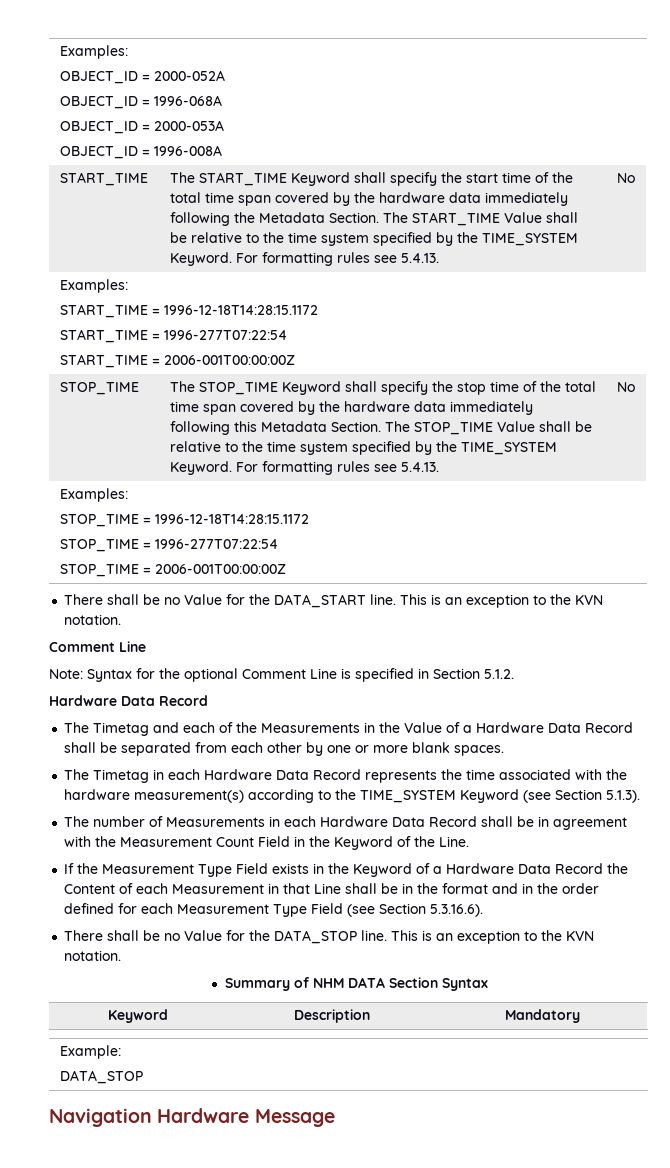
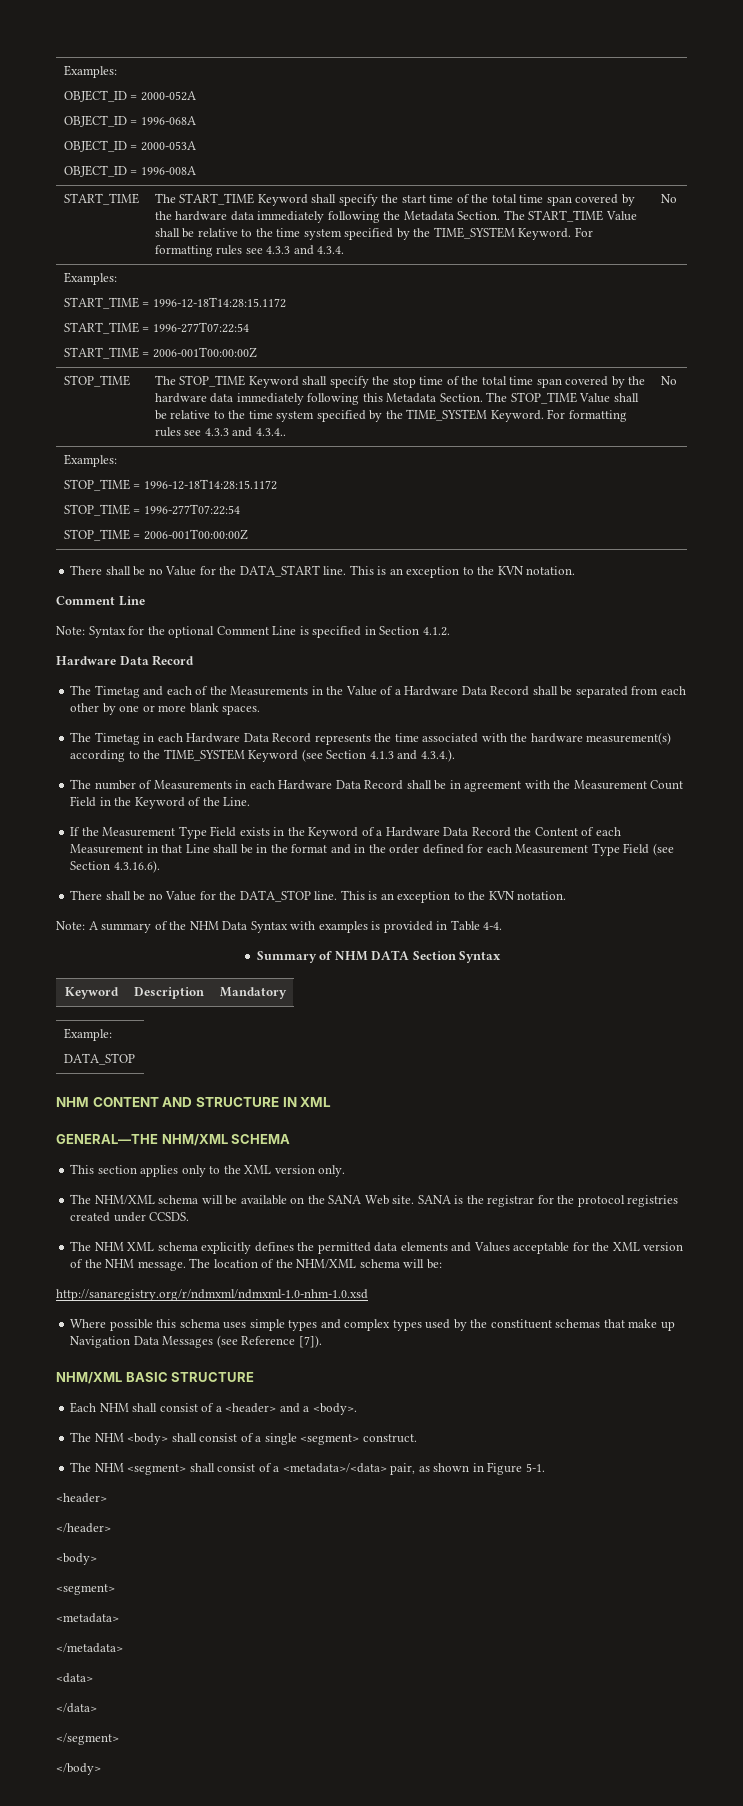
- The START_TIME Value shall be relative to the time system specified by the TIME_SYSTEM Keyword. For formatting rules see 5.4.13.
+ The START_TIME Value shall be relative to the time system specified by the TIME_SYSTEM Keyword. For formatting rules see 4.3.3 and 4.3.4.
- The STOP_TIME Value shall be relative to the time system specified by the TIME_SYSTEM Keyword. For formatting rules see 5.4.13.
+ The STOP_TIME Value shall be relative to the time system specified by the TIME_SYSTEM Keyword. For formatting rules see 4.3.3 and 4.3.4..
- Note: Syntax for the optional Comment Line is specified in Section 5.1.2.
+ Note: Syntax for the optional Comment Line is specified in Section 4.1.2.
- The Timetag in each Hardware Data Record represents the time associated with the hardware measurement(s) according to the TIME_SYSTEM Keyword (see Section 5.1.3).
+ The Timetag in each Hardware Data Record represents the time associated with the hardware measurement(s) according to the TIME_SYSTEM Keyword (see Section 4.1.3 and 4.3.4.).
- If the Measurement Type Field exists in the Keyword of a Hardware Data Record the Content of each Measurement in that Line shall be in the format and in the order defined for each Measurement Type Field (see Section 5.3.16.6).
+ If the Measurement Type Field exists in the Keyword of a Hardware Data Record the Content of each Measurement in that Line shall be in the format and in the order defined for each Measurement Type Field (see Section 4.3.16.6).
+ Note: A summary of the NHM Data Syntax with examples is provided in Table 4-4.
- Navigation Hardware Message
+ NHM CONTENT AND STRUCTURE IN XML
+ GENERAL—THE NHM/XML SCHEMA
+ This section applies only to the XML version only.
+ The NHM/XML schema will be available on the SANA Web site. SANA is the registrar for the protocol registries created under CCSDS.
+ The NHM XML schema explicitly defines the permitted data elements and Values acceptable for the XML version of the NHM message. The location of the NHM/XML schema will be:
+ http://sanaregistry.org/r/ndmxml/ndmxml-1.0-nhm-1.0.xsd
+ Where possible this schema uses simple types and complex types used by the constituent schemas that make up Navigation Data Messages (see Reference [7]).
+ NHM/XML BASIC STRUCTURE
+ Each NHM shall consist of a <header> and a <body>.
+ The NHM <body> shall consist of a single <segment> construct.
+ The NHM <segment> shall consist of a <metadata>/<data> pair, as shown in Figure 5-1.
+ <header>
+ </header>
+ <body>
+ <segment>
+ <metadata>
+ </metadata>
+ <data>
+ </data>
+ </segment>
+ </body>

